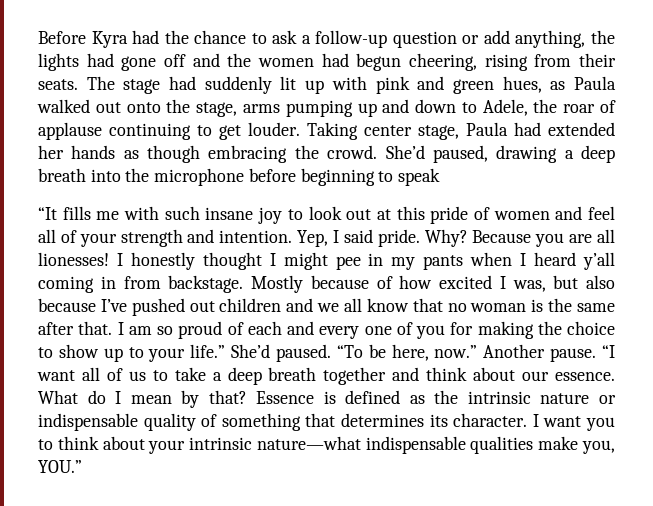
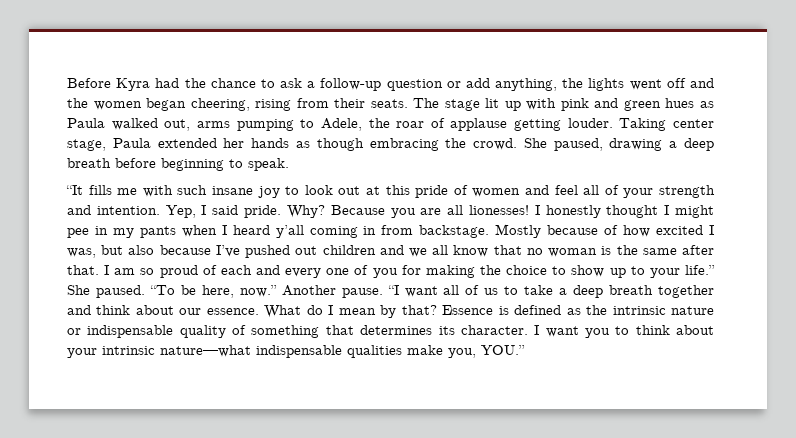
- Before Kyra had the chance to ask a follow-up question or add anything, the lights had gone off and the women had begun cheering, rising from their seats.
+ Before Kyra had the chance to ask a follow-up question or add anything, the lights went off and the women began cheering, rising from their seats.
- The stage had suddenly lit up with pink and green hues, as Paula walked out onto the stage, arms pumping up and down to Adele, the roar of applause continuing to get louder.
+ The stage lit up with pink and green hues as Paula walked out, arms pumping to Adele, the roar of applause getting louder.
- Taking center stage, Paula had extended her hands as though embracing the crowd.
+ Taking center stage, Paula extended her hands as though embracing the crowd.
- She’d paused, drawing a deep breath into the microphone before beginning to speak
+ She paused, drawing a deep breath before beginning to speak.
- She’d paused.
+ She paused.

